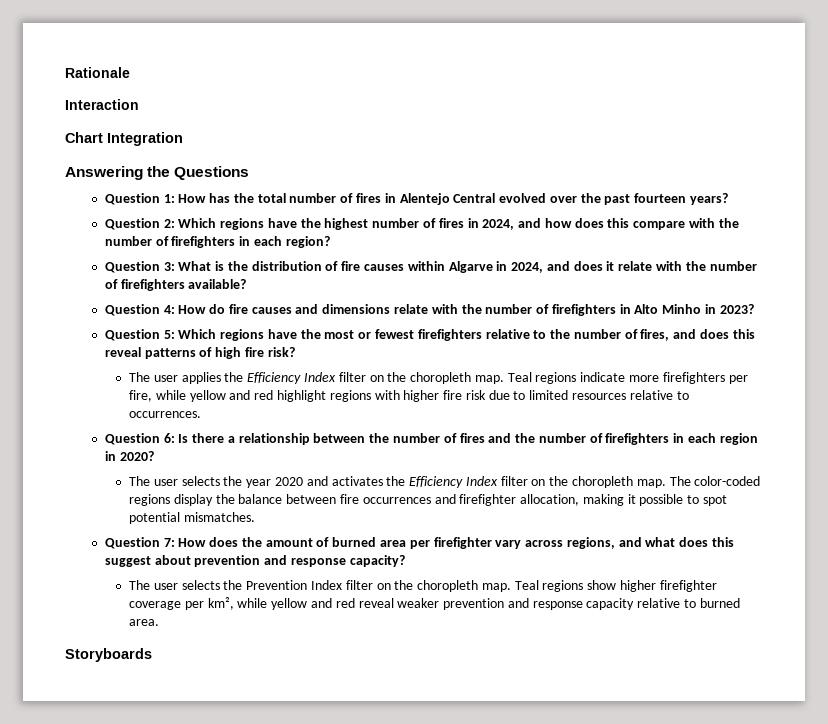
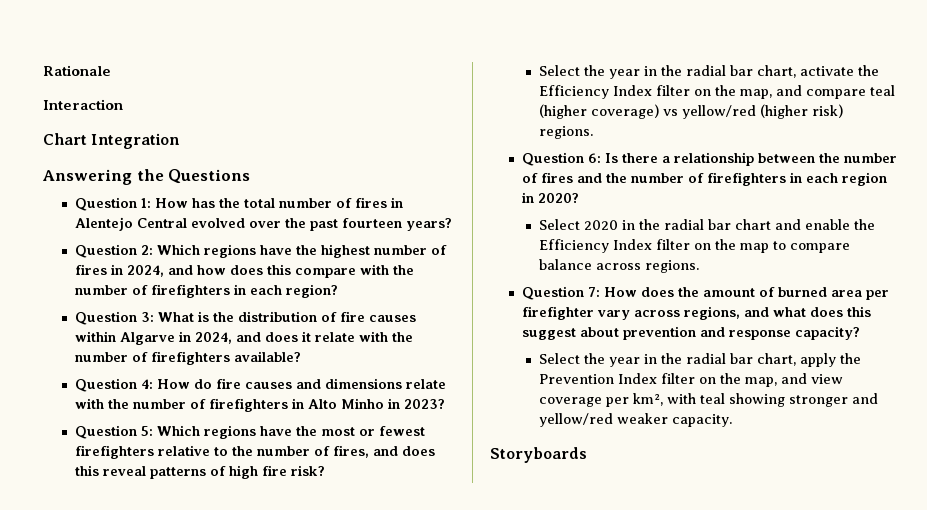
- The user applies the Efficiency Index filter on the choropleth map. Teal regions indicate more firefighters per fire, while yellow and red highlight regions with higher fire risk due to limited resources relative to occurrences.
+ Select the year in the radial bar chart, activate the Efficiency Index filter on the map, and compare teal (higher coverage) vs yellow/red (higher risk) regions.
- The user selects the year 2020 and activates the Efficiency Index filter on the choropleth map. The color-coded regions display the balance between fire occurrences and firefighter allocation, making it possible to spot potential mismatches.
+ Select 2020 in the radial bar chart and enable the Efficiency Index filter on the map to compare balance across regions.
- The user selects the Prevention Index filter on the choropleth map. Teal regions show higher firefighter coverage per km², while yellow and red reveal weaker prevention and response capacity relative to burned area.
+ Select the year in the radial bar chart, apply the Prevention Index filter on the map, and view coverage per km², with teal showing stronger and yellow/red weaker capacity.

